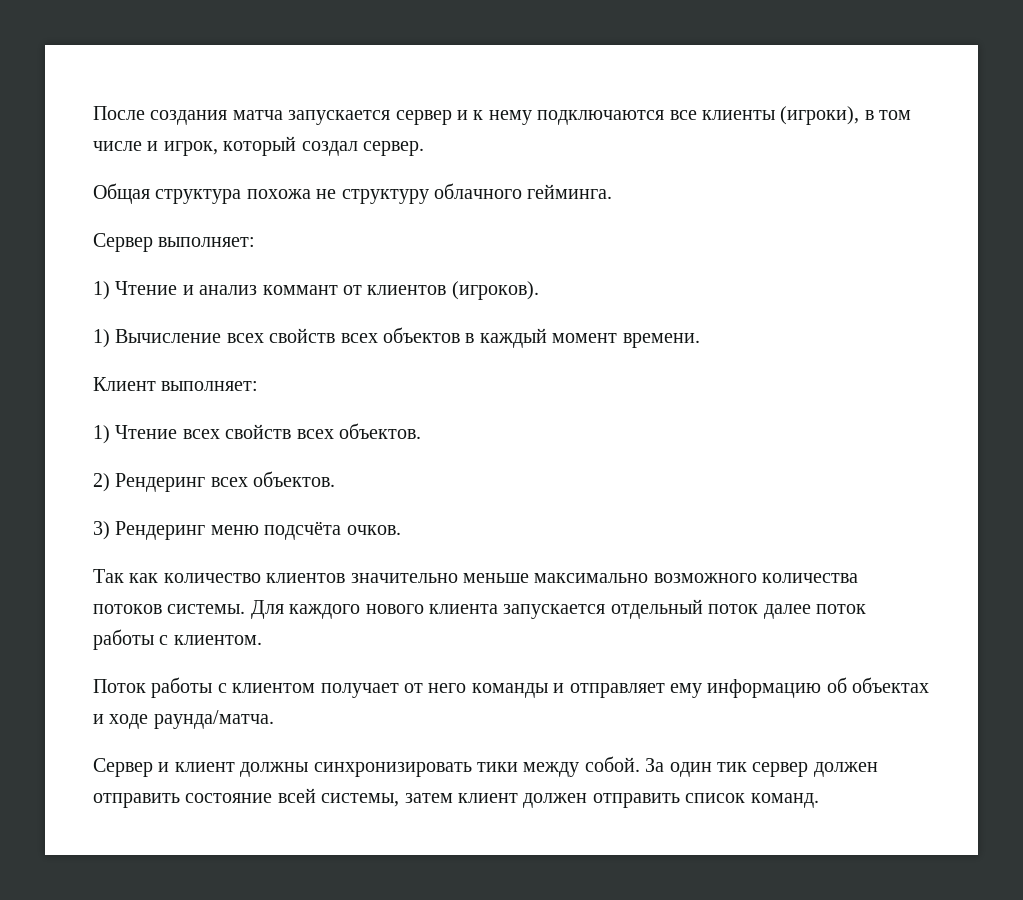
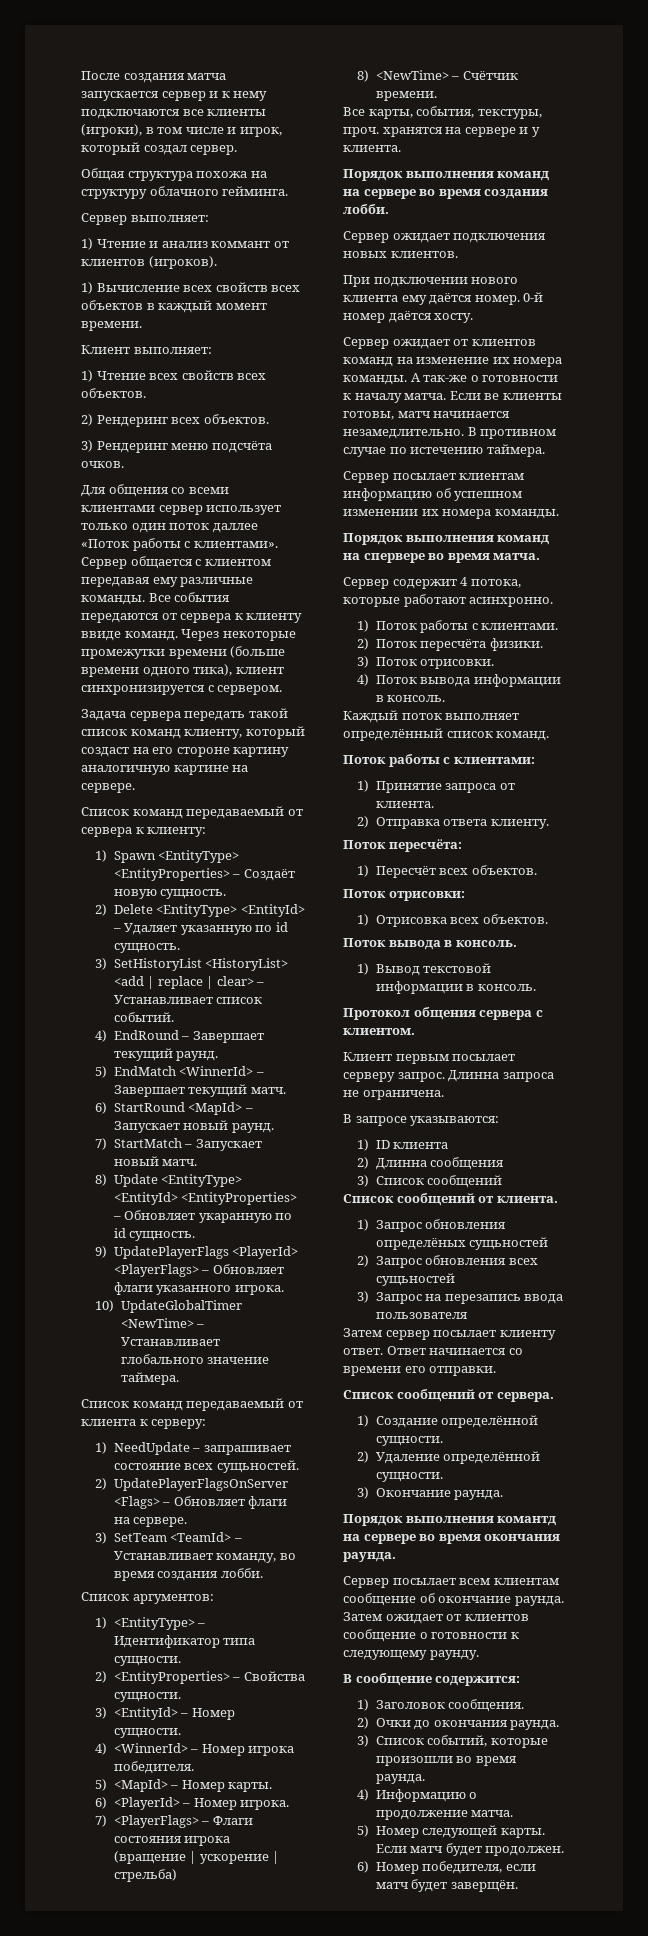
- Общая структура похожа не структуру облачного гейминга.
+ Общая структура похожа на структуру облачного гейминга.
- Так как количество клиентов значительно меньше максимально возможного количества потоков системы. Для каждого нового клиента запускается отдельный поток далее поток работы с клиентом.
- Поток работы с клиентом получает от него команды и отправляет ему информацию об объектах и ходе раунда/матча.
- Сервер и клиент должны синхронизировать тики между собой. За один тик сервер должен отправить состояние всей системы, затем клиент должен отправить список команд.
+ Для общения со всеми клиентами сервер использует только один поток даллее «Поток работы с клиентами». Сервер общается с клиентом передавая ему различные команды. Все события передаются от сервера к клиенту ввиде команд. Через некоторые промежутки времени (больше времени одного тика), клиент синхронизируется с сервером.
+ Задача сервера передать такой список команд клиенту, который создаст на его стороне картину аналогичную картине на сервере.
+ Список команд передаваемый от сервера к клиенту:
+ 1) Spawn <EntityType> <EntityProperties> – Создаёт новую сущность.
+ 2) Delete <EntityType> <EntityId> – Удаляет указанную по id сущность.
+ 3) SetHistoryList <HistoryList> <add | replace | clear> – Устанавливает список событий.
+ 4) EndRound – Завершает текущий раунд.
+ 5) EndMatch <WinnerId> – Завершает текущий матч.
+ 6) StartRound <MapId> – Запускает новый раунд.
+ 7) StartMatch – Запускает новый матч.
+ 8) Update <EntityType> <EntityId> <EntityProperties> – Обновляет укаранную по id сущность.
+ 9) UpdatePlayerFlags <PlayerId> <PlayerFlags> – Обновляет флаги указанного игрока.
+ 10) UpdateGlobalTimer <NewTime> – Устанавливает глобального значение таймера.
+ Список команд передаваемый от клиента к серверу:
+ 1) NeedUpdate – запрашивает состояние всех сущьностей.
+ 2) UpdatePlayerFlagsOnServer <Flags> – Обновляет флаги на сервере.
+ 3) SetTeam <TeamId> – Устанавливает команду, во время создания лобби.
+ Список аргументов:
+ 1) <EntityType> – Идентификатор типа сущности.
+ 2) <EntityProperties> – Свойства сущности.
+ 3) <EntityId> – Номер сущности.
+ 4) <WinnerId> – Номер игрока победителя.
+ 5) <MapId> – Номер карты.
+ 6) <PlayerId> – Номер игрока.
+ 7) <PlayerFlags> – Флаги состояния игрока (вращение | ускорение | стрельба)
+ 8) <NewTime> – Счётчик времени.
+ Все карты, события, текстуры, проч. хранятся на сервере и у клиента.
+ Порядок выполнения команд на сервере во время создания лобби.
+ Сервер ожидает подключения новых клиентов.
+ При подключении нового клиента ему даётся номер. 0-й номер даётся хосту.
+ Сервер ожидает от клиентов команд на изменение их номера команды. А так-же о готовности к началу матча. Если ве клиенты готовы, матч начинается незамедлительно. В противном случае по истечению таймера.
+ Сервер посылает клиентам информацию об успешном изменении их номера команды.
+ Порядок выполнения команд на спервере во время матча.
+ Сервер содержит 4 потока, которые работают асинхронно.
+ 1) Поток работы с клиентами.
+ 2) Поток пересчёта физики.
+ 3) Поток отрисовки.
+ 4) Поток вывода информации в консоль.
+ Каждый поток выполняет определённый список команд.
+ Поток работы с клиентами:
+ 1) Принятие запроса от клиента.
+ 2) Отправка ответа клиенту.
+ Поток пересчёта:
+ 1) Пересчёт всех объектов.
+ Поток отрисовки:
+ 1) Отрисовка всех объектов.
+ Поток вывода в консоль.
+ 1) Вывод текстовой информации в консоль.
+ Протокол общения сервера с клиентом.
+ Клиент первым посылает серверу запрос. Длинна запроса не ограничена.
+ В запросе указываются:
+ 1) ID клиента
+ 2) Длинна сообщения
+ 3) Список сообщений
+ Список сообщений от клиента.
+ 1) Запрос обновления определёных сущьностей
+ 2) Запрос обновления всех сущьностей
+ 3) Запрос на перезапись ввода пользователя
+ Затем сервер посылает клиенту ответ. Ответ начинается со времени его отправки.
+ Список сообщений от сервера.
+ 1) Создание определённой сущности.
+ 2) Удаление определённой сущности.
+ 3) Окончание раунда.
+ Порядок выполнения комантд на сервере во время окончания раунда.
+ Сервер посылает всем клиентам сообщение об окончание раунда. Затем ожидает от клиентов сообщение о готовности к следующему раунду.
+ В сообщение содержится:
+ 1) Заголовок сообщения.
+ 2) Очки до окончания раунда.
+ 3) Список событий, которые произошли во время раунда.
+ 4) Информацию о продолжение матча.
+ 5) Номер следующей карты. Если матч будет продолжен.
+ 6) Номер победителя, если матч будет заверщён.

